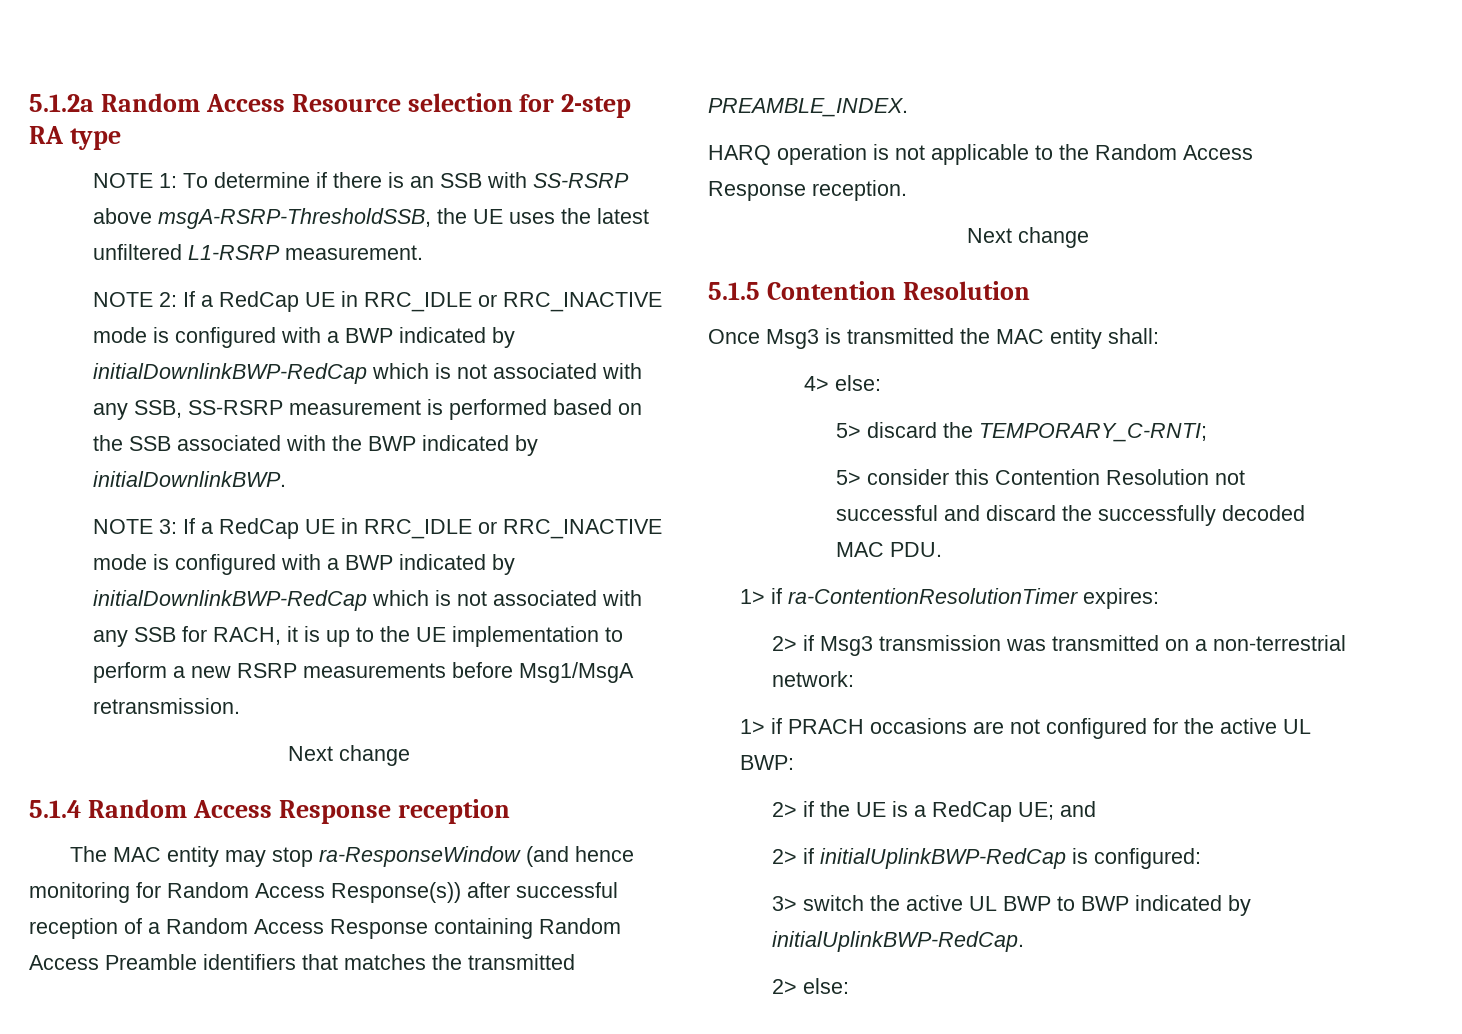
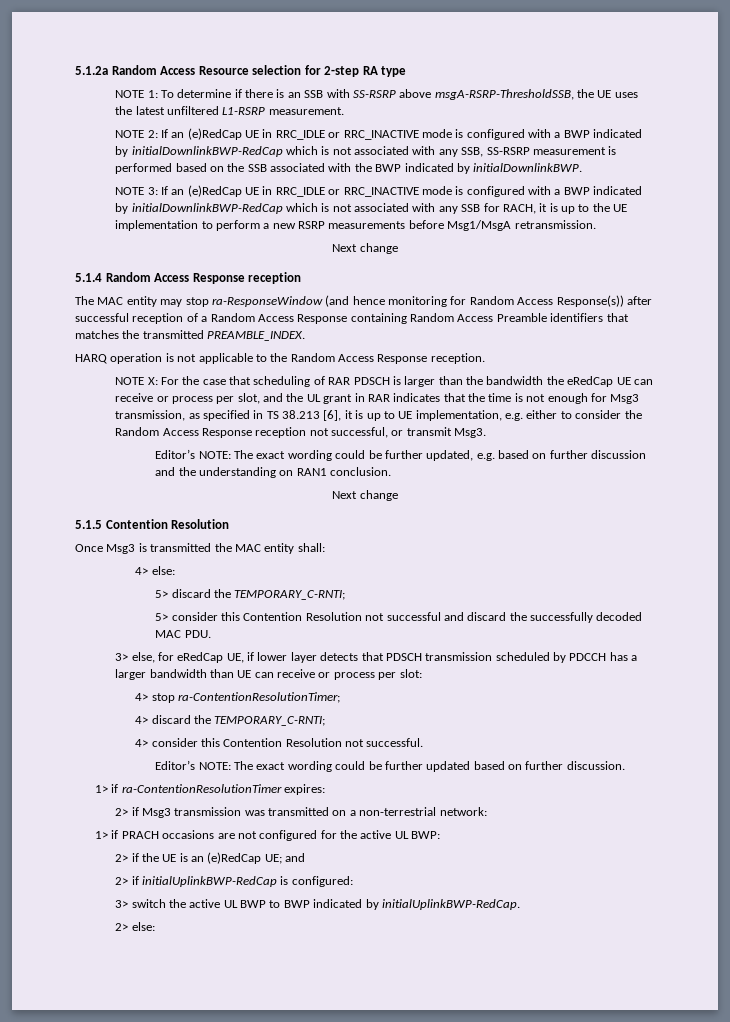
- NOTE 2: If a RedCap UE in RRC_IDLE or RRC_INACTIVE mode is configured with a BWP indicated by initialDownlinkBWP-RedCap which is not associated with any SSB, SS-RSRP measurement is performed based on the SSB associated with the BWP indicated by initialDownlinkBWP.
+ NOTE 2: If an (e)RedCap UE in RRC_IDLE or RRC_INACTIVE mode is configured with a BWP indicated by initialDownlinkBWP-RedCap which is not associated with any SSB, SS-RSRP measurement is performed based on the SSB associated with the BWP indicated by initialDownlinkBWP.
- NOTE 3: If a RedCap UE in RRC_IDLE or RRC_INACTIVE mode is configured with a BWP indicated by initialDownlinkBWP-RedCap which is not associated with any SSB for RACH, it is up to the UE implementation to perform a new RSRP measurements before Msg1/MsgA retransmission.
+ NOTE 3: If an (e)RedCap UE in RRC_IDLE or RRC_INACTIVE mode is configured with a BWP indicated by initialDownlinkBWP-RedCap which is not associated with any SSB for RACH, it is up to the UE implementation to perform a new RSRP measurements before Msg1/MsgA retransmission.
+ NOTE X: For the case that scheduling of RAR PDSCH is larger than the bandwidth the eRedCap UE can receive or process per slot, and the UL grant in RAR indicates that the time is not enough for Msg3 transmission, as specified in TS 38.213 [6], it is up to UE implementation, e.g. either to consider the Random Access Response reception not successful, or transmit Msg3.
+ Editor’s NOTE: The exact wording could be further updated, e.g. based on further discussion and the understanding on RAN1 conclusion.
+ 3> else, for eRedCap UE, if lower layer detects that PDSCH transmission scheduled by PDCCH has a larger bandwidth than UE can receive or process per slot:
+ 4> stop ra-ContentionResolutionTimer;
+ 4> discard the TEMPORARY_C-RNTI;
+ 4> consider this Contention Resolution not successful.
+ Editor’s NOTE: The exact wording could be further updated based on further discussion.
- 2> if the UE is a RedCap UE; and
+ 2> if the UE is an (e)RedCap UE; and

